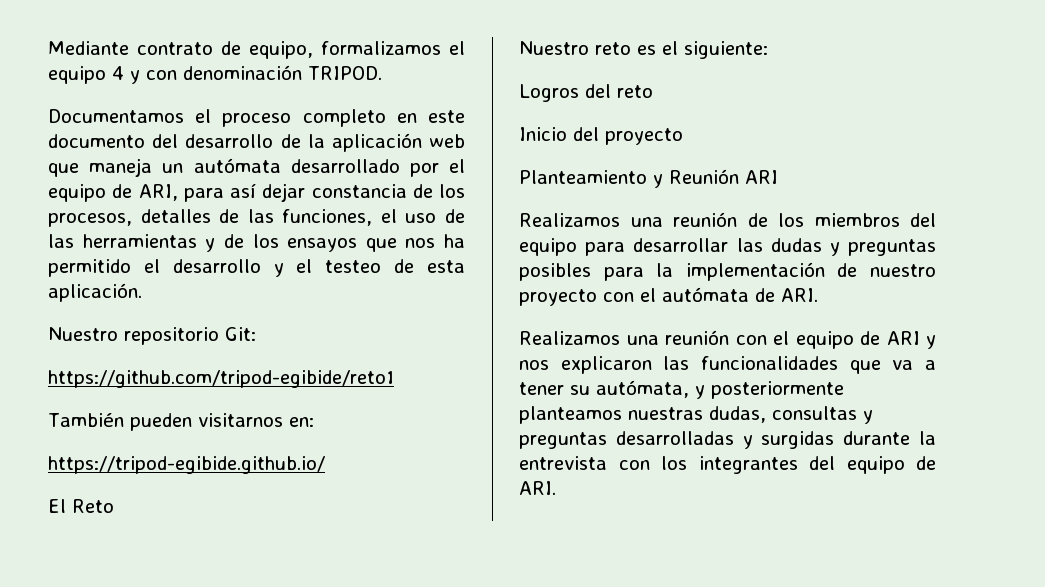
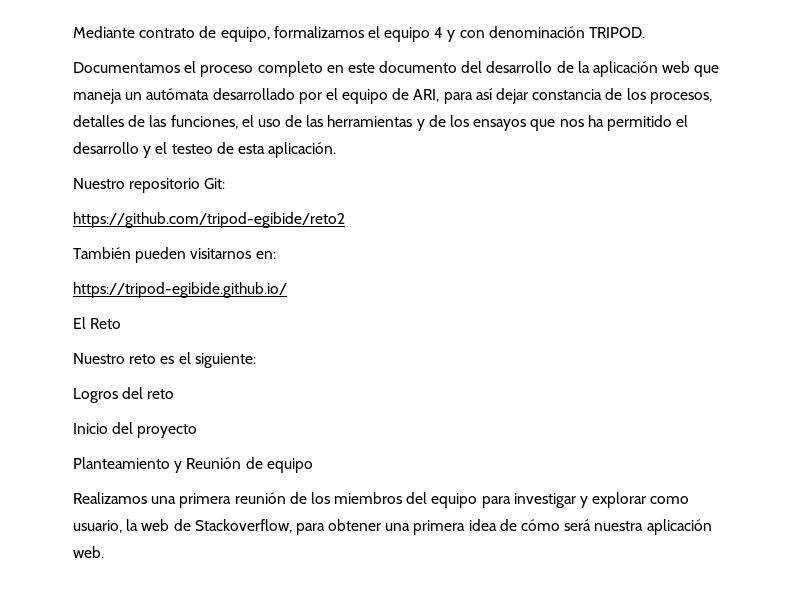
- https://github.com/tripod-egibide/reto1
+ https://github.com/tripod-egibide/reto2
- Planteamiento y Reunión ARI
- Realizamos una reunión de los miembros del equipo para desarrollar las dudas y preguntas posibles para la implementación de nuestro proyecto con el autómata de ARI.
- Realizamos una reunión con el equipo de ARI y nos explicaron las funcionalidades que va a tener su autómata, y posteriormente planteamos nuestras dudas, consultas y preguntas desarrolladas y surgidas durante la entrevista con los integrantes del equipo de ARI.
+ Planteamiento y Reunión de equipo
+ Realizamos una primera reunión de los miembros del equipo para investigar y explorar como usuario, la web de Stackoverflow, para obtener una primera idea de cómo será nuestra aplicación web.

